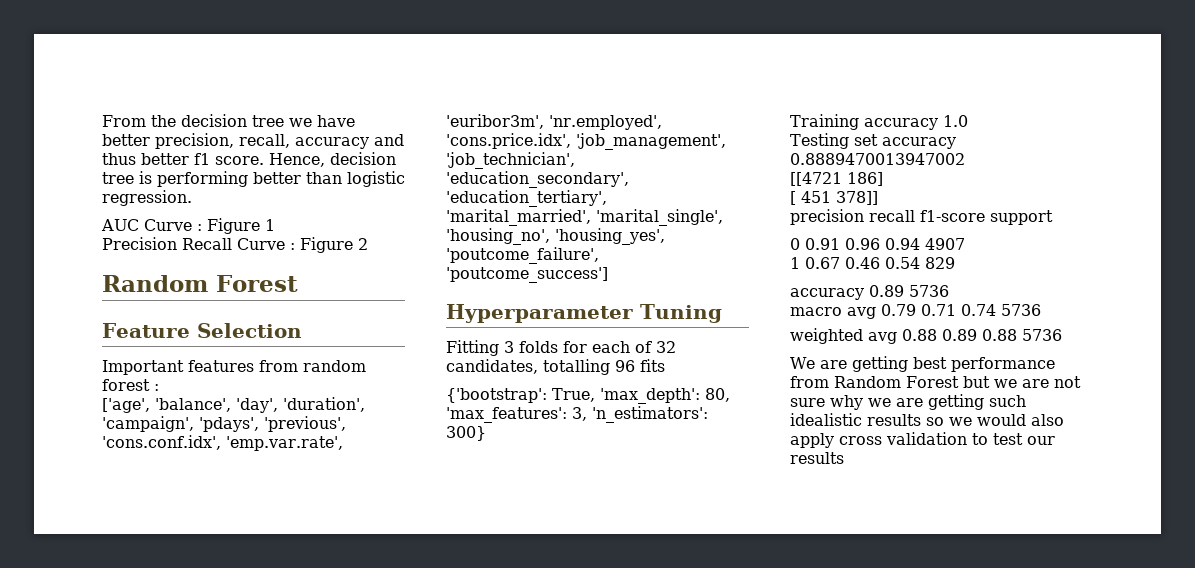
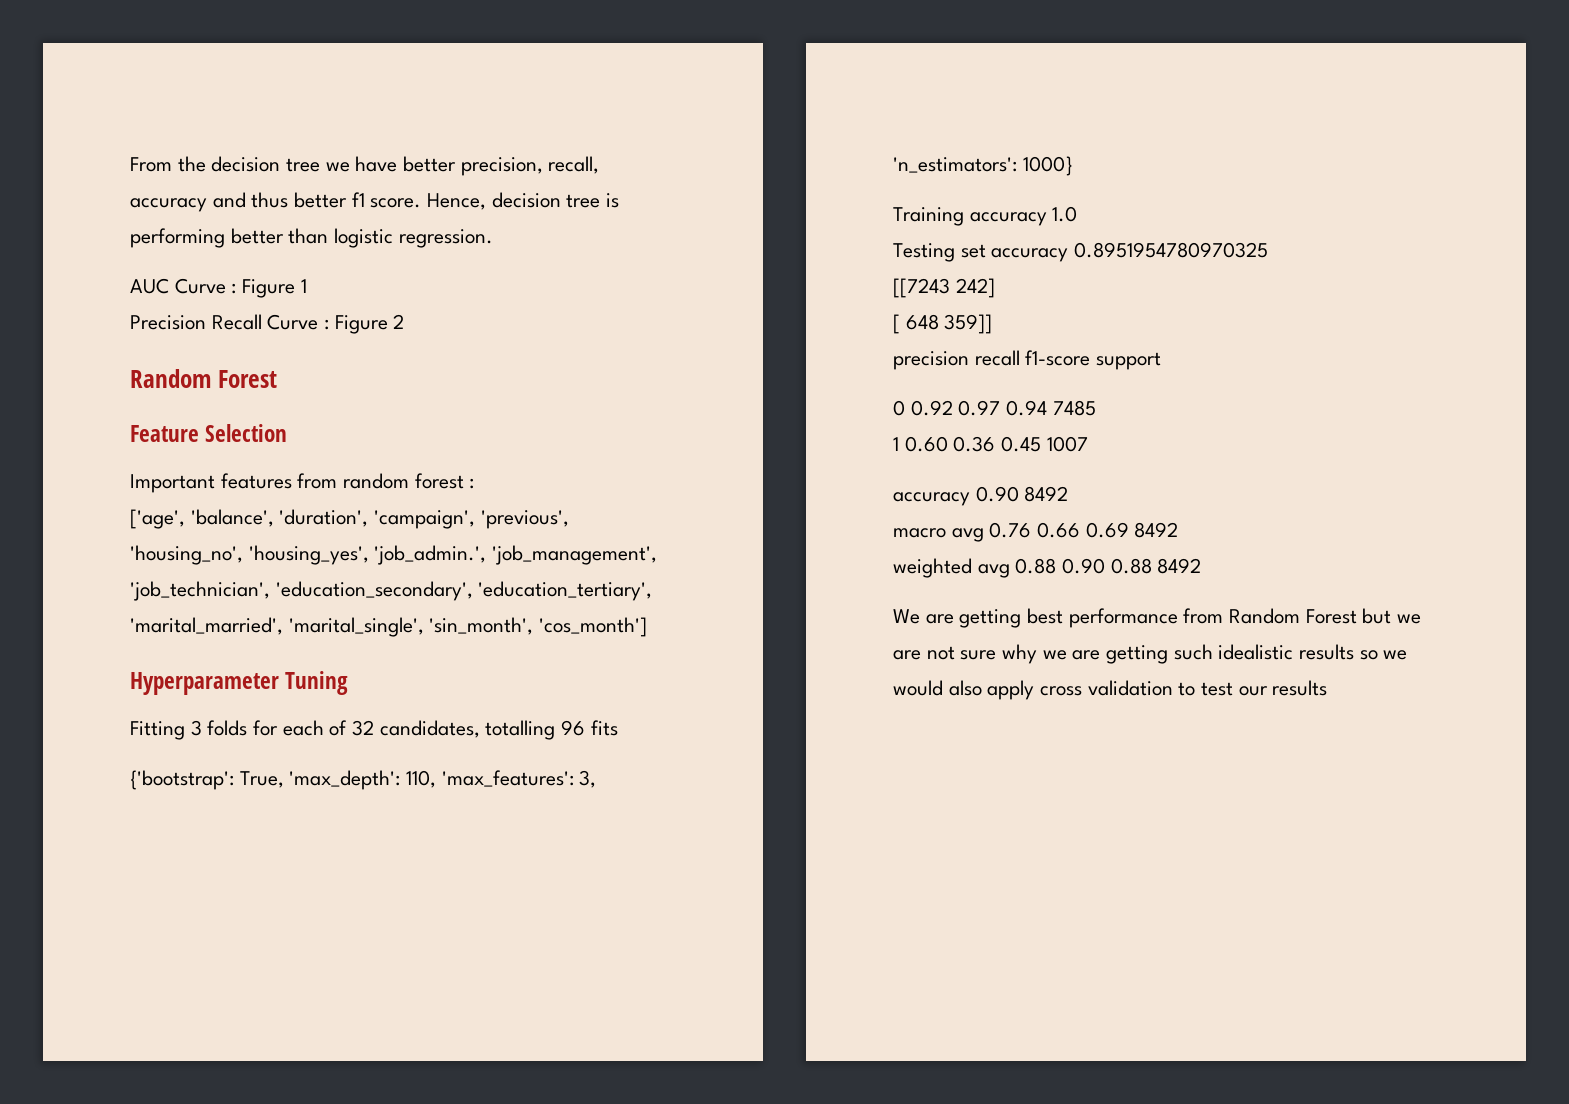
- ['age', 'balance', 'day', 'duration', 'campaign', 'pdays', 'previous', 'cons.conf.idx', 'emp.var.rate', 'euribor3m', 'nr.employed', 'cons.price.idx', 'job_management', 'job_technician', 'education_secondary', 'education_tertiary', 'marital_married', 'marital_single', 'housing_no', 'housing_yes', 'poutcome_failure', 'poutcome_success']
+ ['age', 'balance', 'duration', 'campaign', 'previous', 'housing_no', 'housing_yes', 'job_admin.', 'job_management', 'job_technician', 'education_secondary', 'education_tertiary', 'marital_married', 'marital_single', 'sin_month', 'cos_month']
- {'bootstrap': True, 'max_depth': 80, 'max_features': 3, 'n_estimators': 300}
+ {'bootstrap': True, 'max_depth': 110, 'max_features': 3, 'n_estimators': 1000}
- Testing set accuracy 0.8889470013947002
- [[4721 186]
+ Testing set accuracy 0.8951954780970325
+ [[7243 242]
- [ 451 378]]
+ [ 648 359]]
- 0 0.91 0.96 0.94 4907
- 1 0.67 0.46 0.54 829
- accuracy 0.89 5736
+ 0 0.92 0.97 0.94 7485
+ 1 0.60 0.36 0.45 1007
+ accuracy 0.90 8492
- macro avg 0.79 0.71 0.74 5736
+ macro avg 0.76 0.66 0.69 8492
- weighted avg 0.88 0.89 0.88 5736
+ weighted avg 0.88 0.90 0.88 8492

